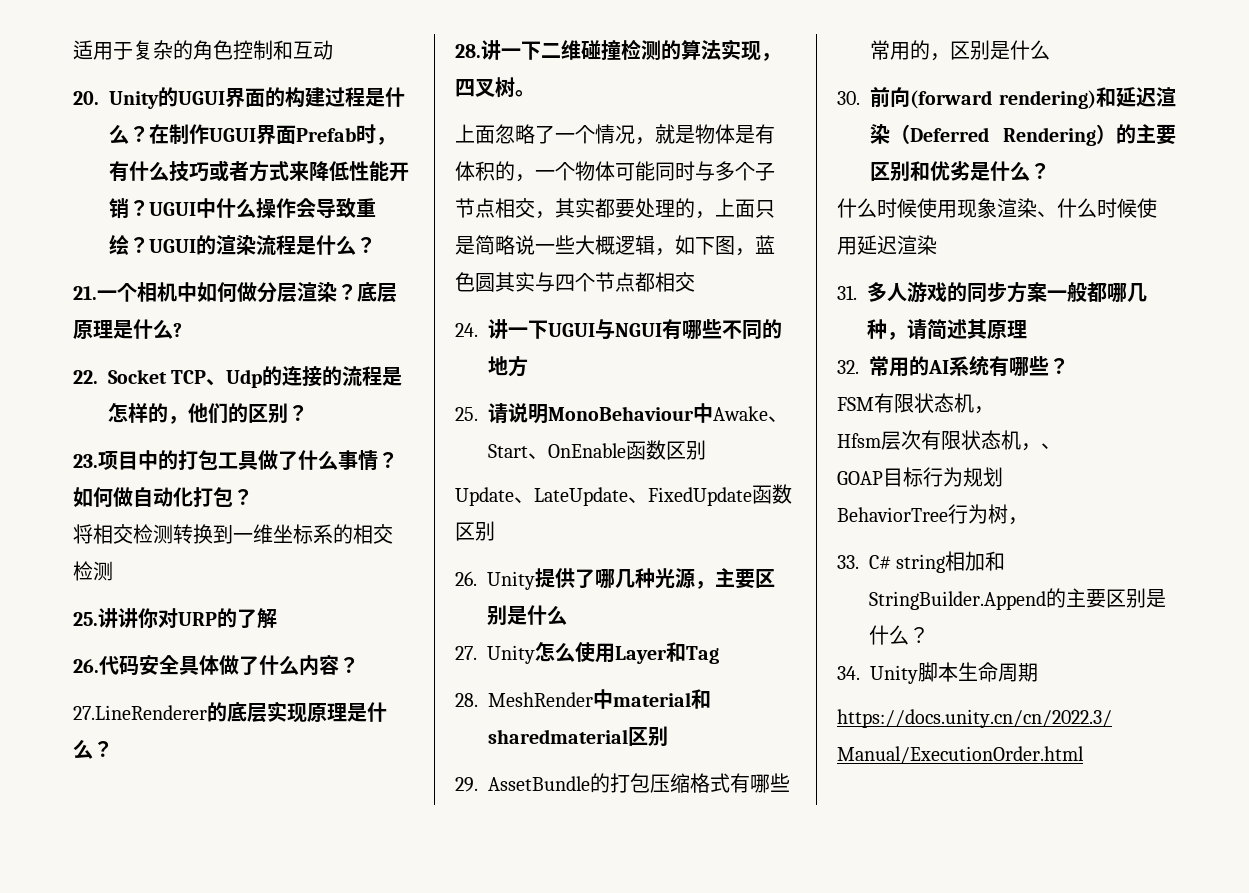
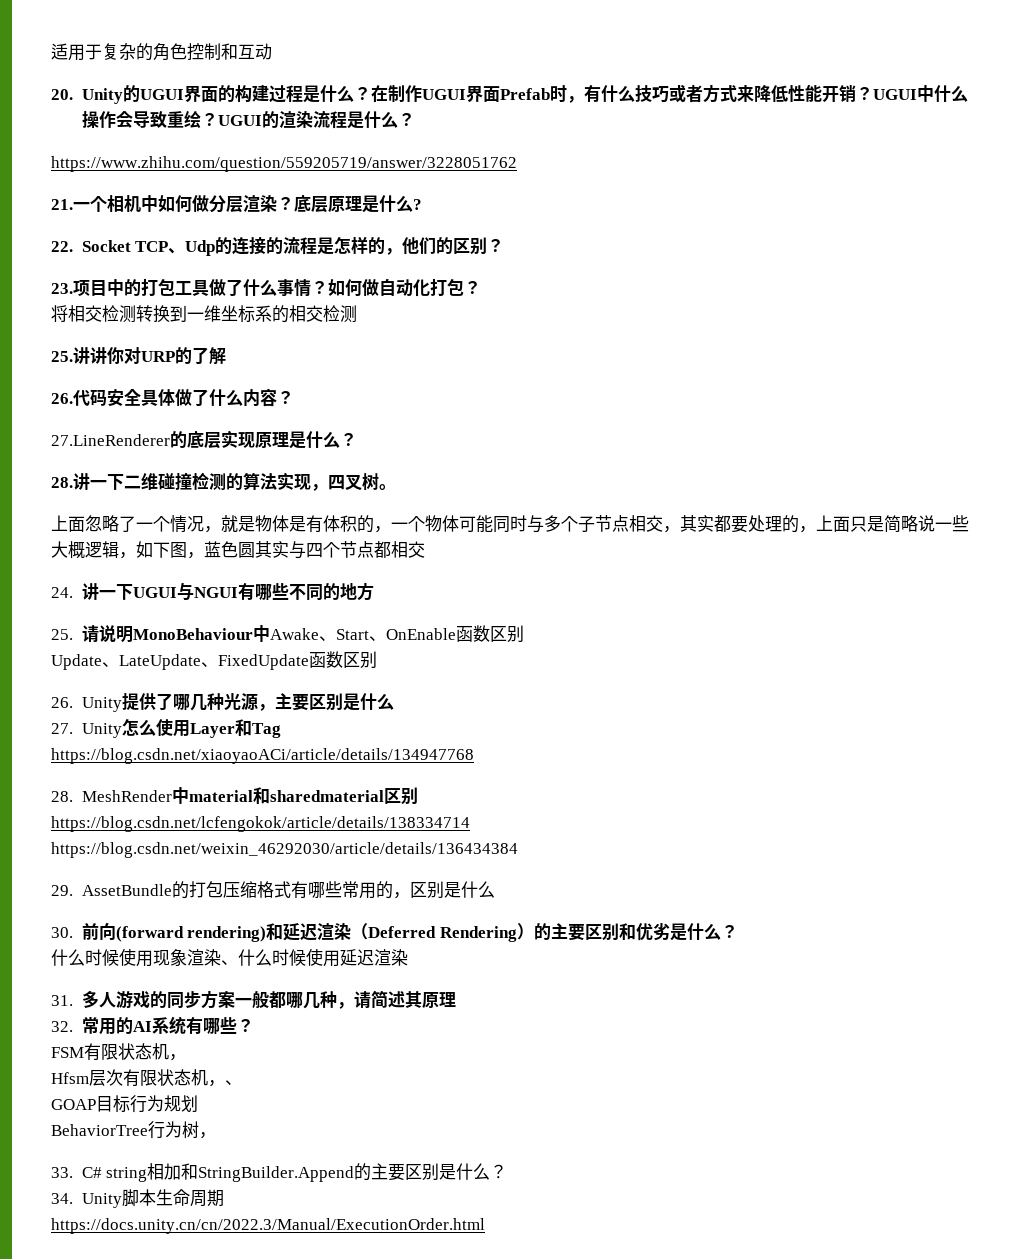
+ https://www.zhihu.com/question/559205719/answer/3228051762
+ https://blog.csdn.net/xiaoyaoACi/article/details/134947768
+ https://blog.csdn.net/lcfengokok/article/details/138334714
+ https://blog.csdn.net/weixin_46292030/article/details/136434384

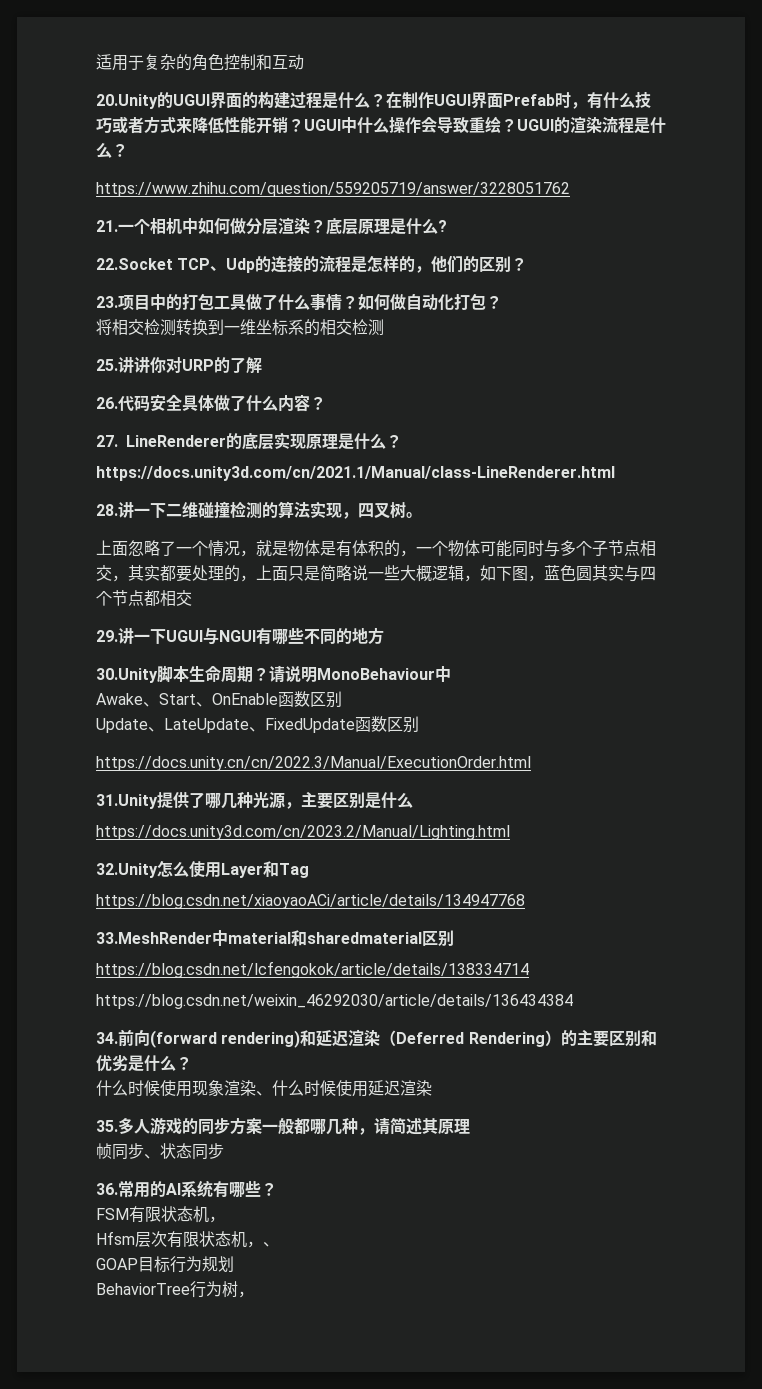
- 20. Unity的UGUI界面的构建过程是什么？
+ 20.Unity的UGUI界面的构建过程是什么？
- 22. Socket TCP、Udp的连接的流程是怎样的，他们的区别？
+ 22.Socket TCP、Udp的连接的流程是怎样的，他们的区别？
- 27.LineRenderer的底层实现原理是什么？
+ 27. LineRenderer的底层实现原理是什么？
+ https://docs.unity3d.com/cn/2021.1/Manual/class-LineRenderer.html
- 24.讲一下UGUI与NGUI有哪些不同的地方
+ 29.讲一下UGUI与NGUI有哪些不同的地方
- 25.请说明MonoBehaviour中Awake、Start、OnEnable函数区别
+ 30.Unity脚本生命周期？请说明MonoBehaviour中
+ Awake、Start、OnEnable函数区别
- 26. Unity提供了哪几种光源，主要区别是什么
+ https://docs.unity.cn/cn/2022.3/Manual/ExecutionOrder.html
+ 31.Unity提供了哪几种光源，主要区别是什么
- 27. Unity怎么使用Layer和Tag
+ https://docs.unity3d.com/cn/2023.2/Manual/Lighting.html
+ 32.Unity怎么使用Layer和Tag
- 28. MeshRender中material和sharedmaterial区别
+ 33.MeshRender中material和sharedmaterial区别
- 29. AssetBundle的打包压缩格式有哪些常用的，区别是什么
- 30.前向(forward rendering)和延迟渲染（Deferred Rendering）的主要区别和优劣是什么？
+ 34.前向(forward rendering)和延迟渲染（Deferred Rendering）的主要区别和优劣是什么？
- 31.多人游戏的同步方案一般都哪几种，请简述其原理
+ 35.多人游戏的同步方案一般都哪几种，请简述其原理
- 32.常用的AI系统有哪些？
+ 帧同步、状态同步
+ 36.常用的AI系统有哪些？
- 33. C# string相加和StringBuilder.Append的主要区别是什么？
- 34. Unity脚本生命周期
- https://docs.unity.cn/cn/2022.3/Manual/ExecutionOrder.html

